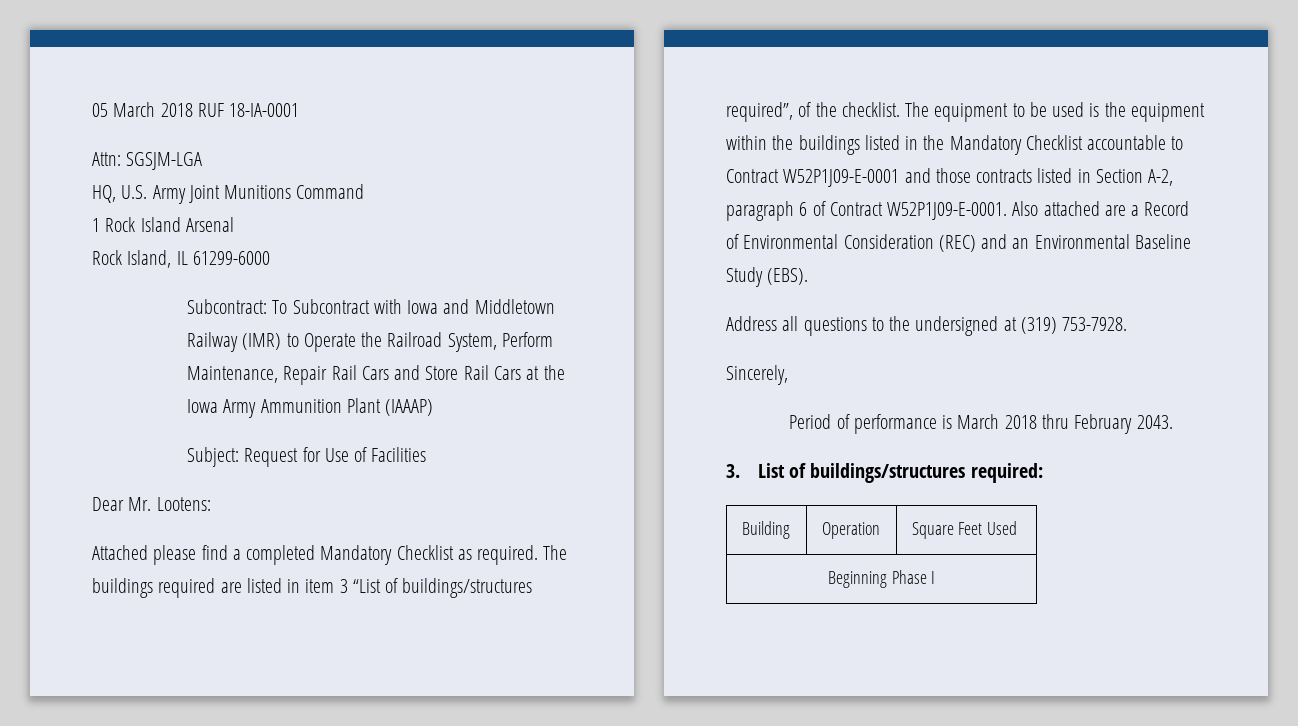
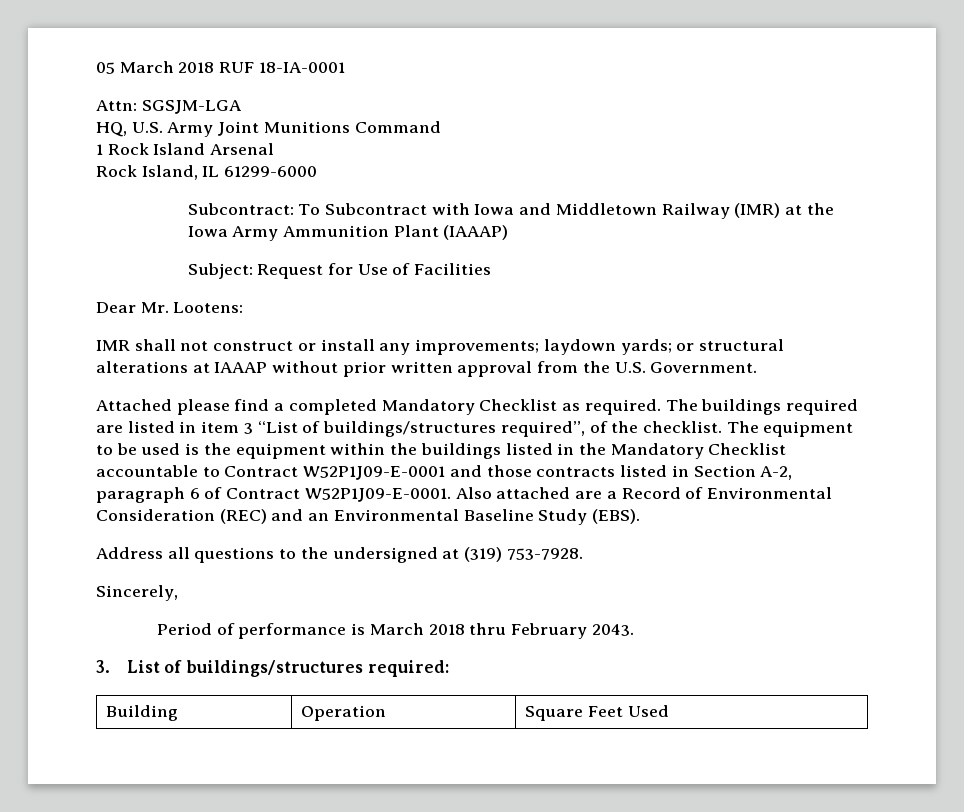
- Subcontract: To Subcontract with Iowa and Middletown Railway (IMR) to Operate the Railroad System, Perform Maintenance, Repair Rail Cars and Store Rail Cars at the Iowa Army Ammunition Plant (IAAAP)
+ Subcontract: To Subcontract with Iowa and Middletown Railway (IMR) at the Iowa Army Ammunition Plant (IAAAP)
+ IMR shall not construct or install any improvements; laydown yards; or structural alterations at IAAAP without prior written approval from the U.S. Government.
- Beginning Phase I

